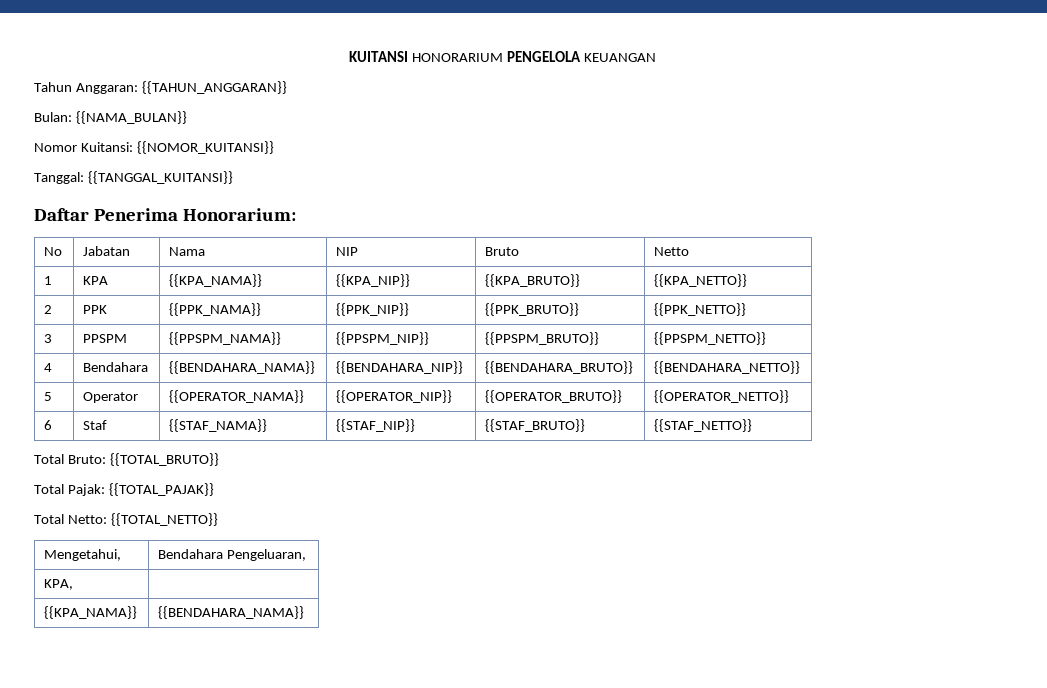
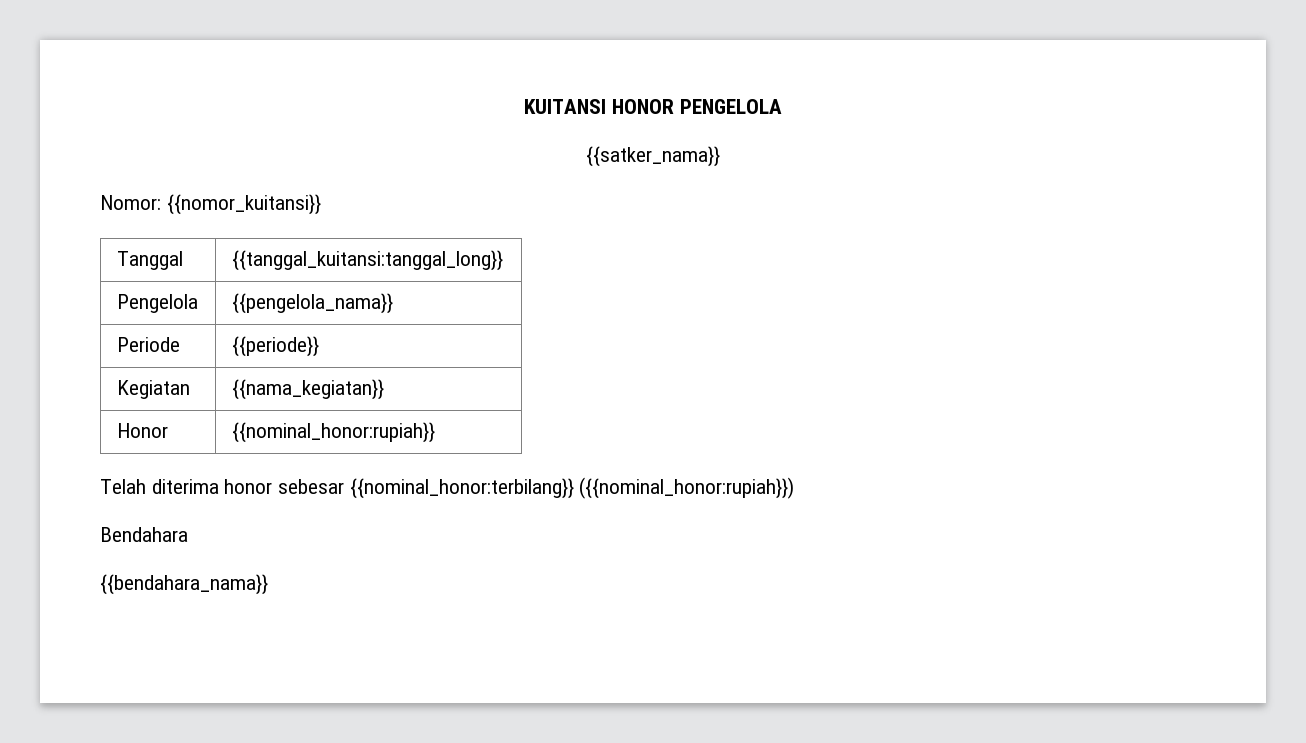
- KUITANSI HONORARIUM PENGELOLA KEUANGAN
- Tahun Anggaran: {{TAHUN_ANGGARAN}}
- Bulan: {{NAMA_BULAN}}
- Nomor Kuitansi: {{NOMOR_KUITANSI}}
- Tanggal: {{TANGGAL_KUITANSI}}
- Daftar Penerima Honorarium:
- No | Jabatan | Nama | NIP | Bruto | Netto
- 1 | KPA | {{KPA_NAMA}} | {{KPA_NIP}} | {{KPA_BRUTO}} | {{KPA_NETTO}}
- 2 | PPK | {{PPK_NAMA}} | {{PPK_NIP}} | {{PPK_BRUTO}} | {{PPK_NETTO}}
- 3 | PPSPM | {{PPSPM_NAMA}} | {{PPSPM_NIP}} | {{PPSPM_BRUTO}} | {{PPSPM_NETTO}}
- 4 | Bendahara | {{BENDAHARA_NAMA}} | {{BENDAHARA_NIP}} | {{BENDAHARA_BRUTO}} | {{BENDAHARA_NETTO}}
- 5 | Operator | {{OPERATOR_NAMA}} | {{OPERATOR_NIP}} | {{OPERATOR_BRUTO}} | {{OPERATOR_NETTO}}
- 6 | Staf | {{STAF_NAMA}} | {{STAF_NIP}} | {{STAF_BRUTO}} | {{STAF_NETTO}}
- Total Bruto: {{TOTAL_BRUTO}}
- Total Pajak: {{TOTAL_PAJAK}}
- Total Netto: {{TOTAL_NETTO}}
- Mengetahui, | Bendahara Pengeluaran,
- KPA, |
- {{KPA_NAMA}} | {{BENDAHARA_NAMA}}
+ KUITANSI HONOR PENGELOLA
+ {{satker_nama}}
+ Nomor: {{nomor_kuitansi}}
+ Tanggal | {{tanggal_kuitansi:tanggal_long}}
+ Pengelola | {{pengelola_nama}}
+ Periode | {{periode}}
+ Kegiatan | {{nama_kegiatan}}
+ Honor | {{nominal_honor:rupiah}}
+ Telah diterima honor sebesar {{nominal_honor:terbilang}} ({{nominal_honor:rupiah}})
+ Bendahara
+ {{bendahara_nama}}

